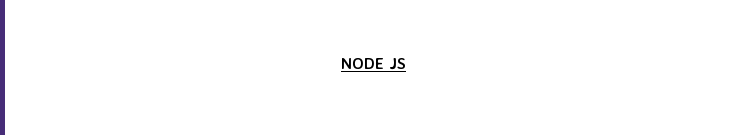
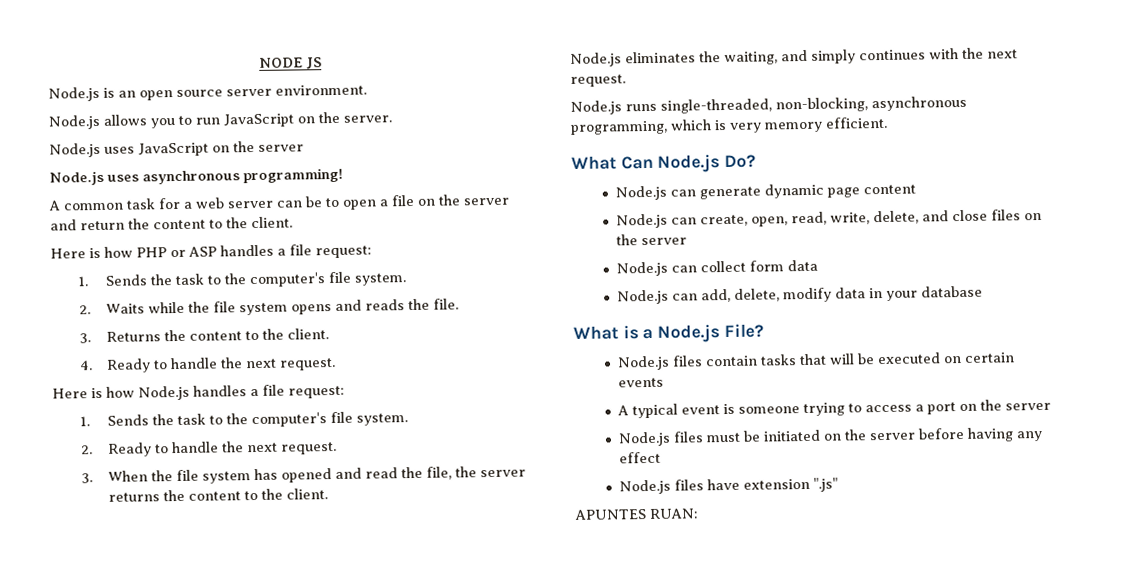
+ Node.js is an open source server environment.
+ Node.js allows you to run JavaScript on the server.
+ Node.js uses JavaScript on the server
+ Node.js uses asynchronous programming!
+ A common task for a web server can be to open a file on the server and return the content to the client.
+ Here is how PHP or ASP handles a file request:
+ 1. Sends the task to the computer's file system.
+ 2. Waits while the file system opens and reads the file.
+ 3. Returns the content to the client.
+ 4. Ready to handle the next request.
+ Here is how Node.js handles a file request:
+ 1. Sends the task to the computer's file system.
+ 2. Ready to handle the next request.
+ 3. When the file system has opened and read the file, the server returns the content to the client.
+ Node.js eliminates the waiting, and simply continues with the next request.
+ Node.js runs single-threaded, non-blocking, asynchronous programming, which is very memory efficient.
+ What Can Node.js Do?
+ Node.js can generate dynamic page content
+ Node.js can create, open, read, write, delete, and close files on the server
+ Node.js can collect form data
+ Node.js can add, delete, modify data in your database
+ What is a Node.js File?
+ Node.js files contain tasks that will be executed on certain events
+ A typical event is someone trying to access a port on the server
+ Node.js files must be initiated on the server before having any effect
+ Node.js files have extension ".js"
+ APUNTES RUAN:

